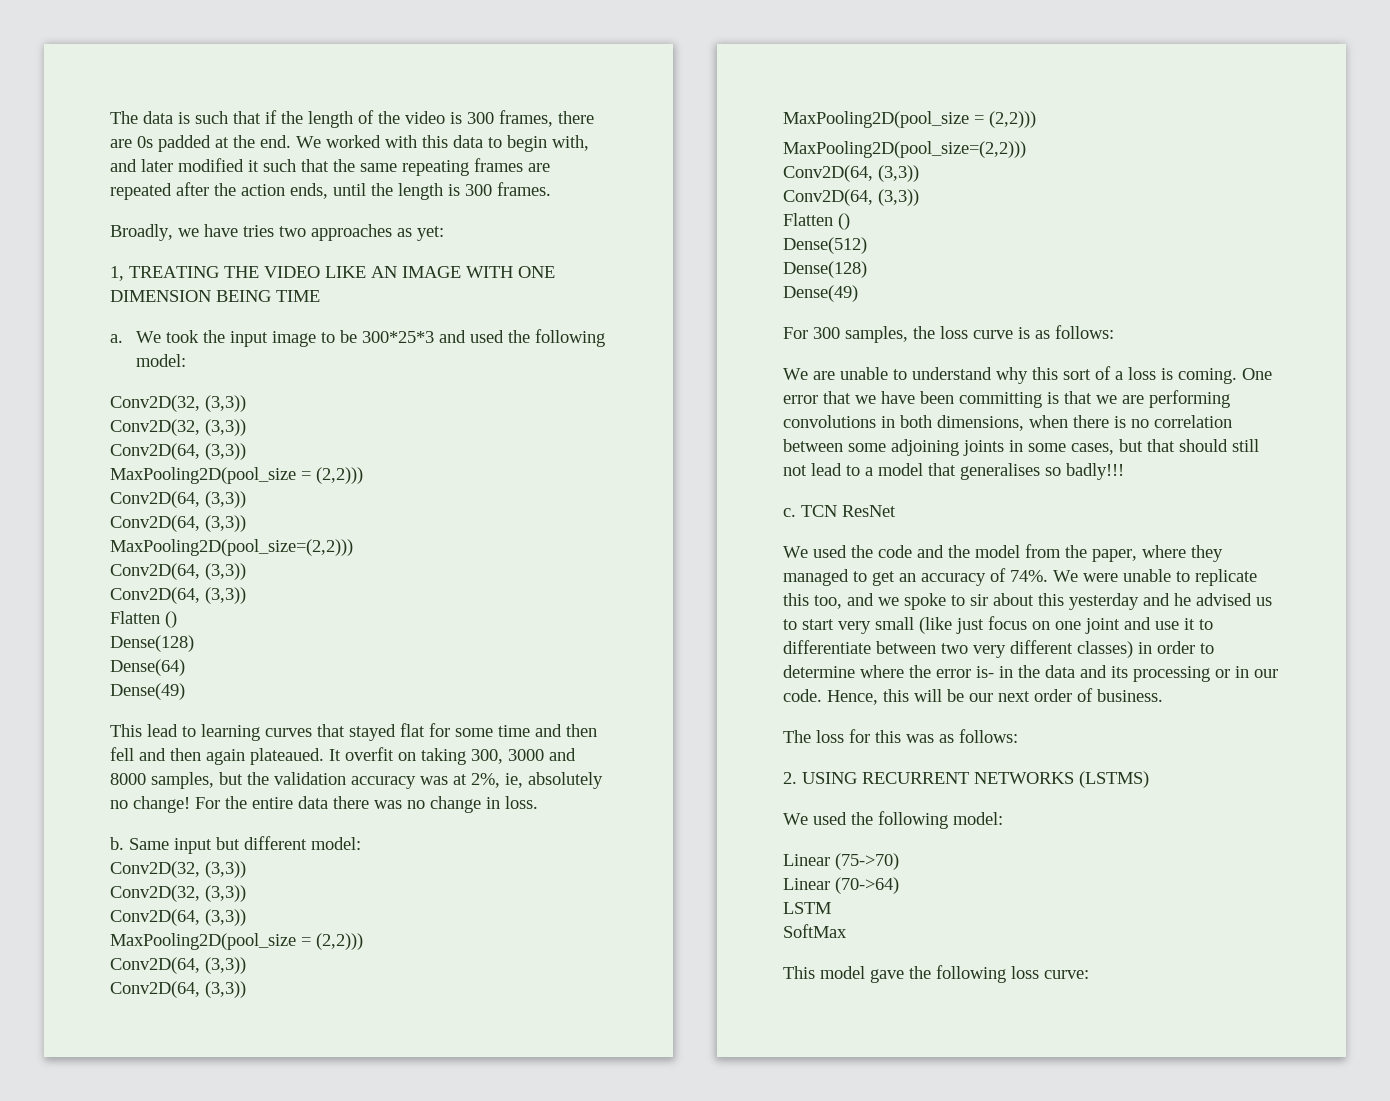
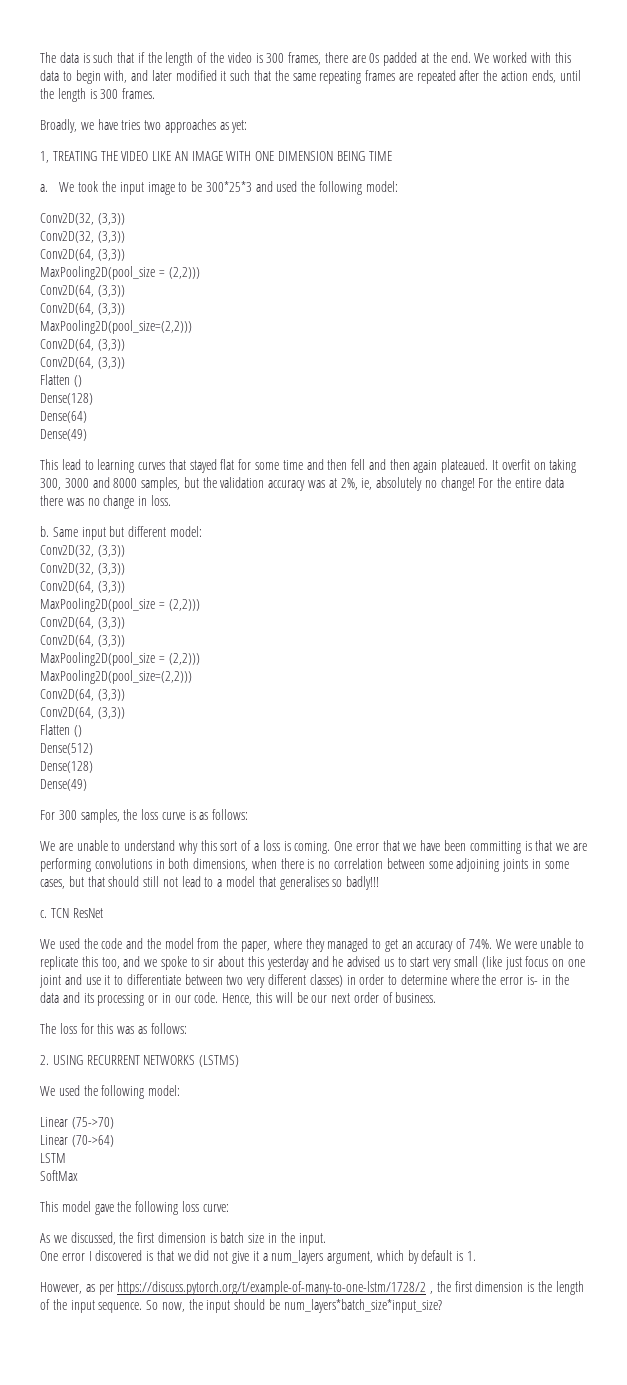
+ As we discussed, the first dimension is batch size in the input.
+ One error I discovered is that we did not give it a num_layers argument, which by default is 1.
+ However, as per https://discuss.pytorch.org/t/example-of-many-to-one-lstm/1728/2 , the first dimension is the length of the input sequence. So now, the input should be num_layers*batch_size*input_size?

